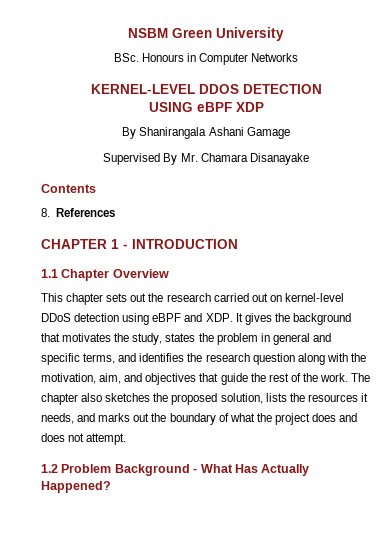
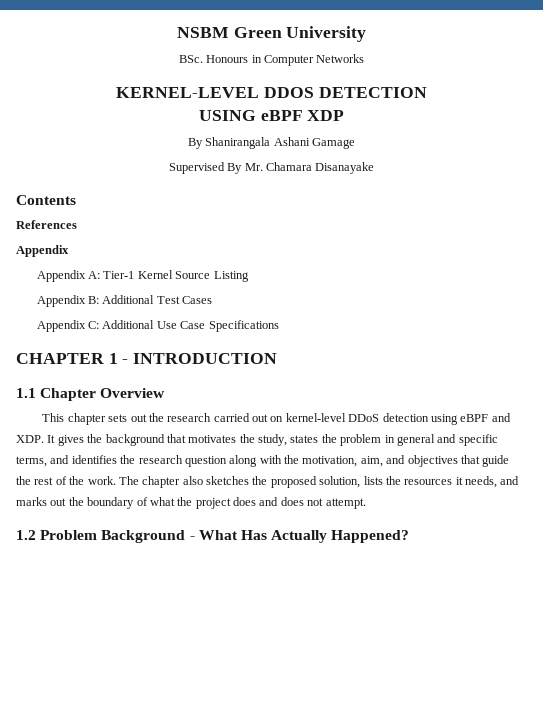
- 8. References
+ References
+ Appendix
+ Appendix A: Tier-1 Kernel Source Listing
+ Appendix B: Additional Test Cases
+ Appendix C: Additional Use Case Specifications

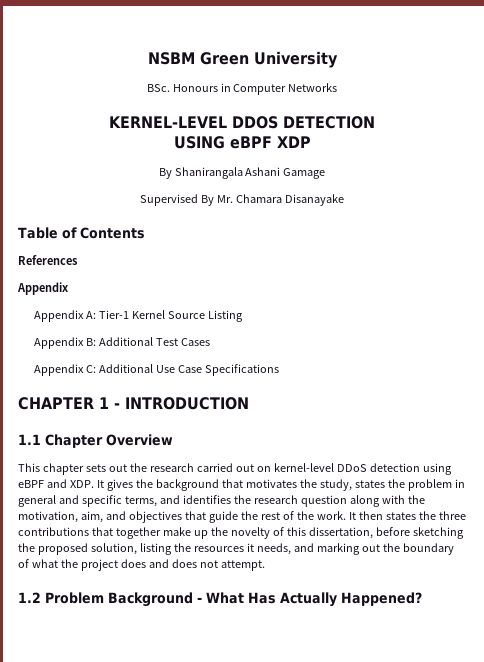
- Contents
+ Table of Contents
- The chapter also sketches the proposed solution, lists the resources it needs, and marks out the boundary of what the project does and does not attempt.
+ It then states the three contributions that together make up the novelty of this dissertation, before sketching the proposed solution, listing the resources it needs, and marking out the boundary of what the project does and does not attempt.

